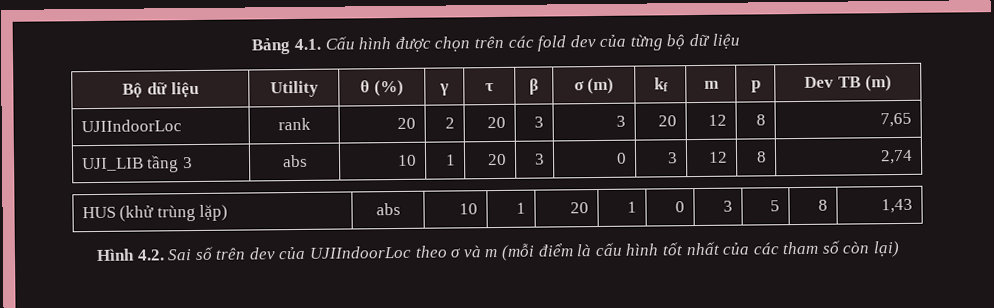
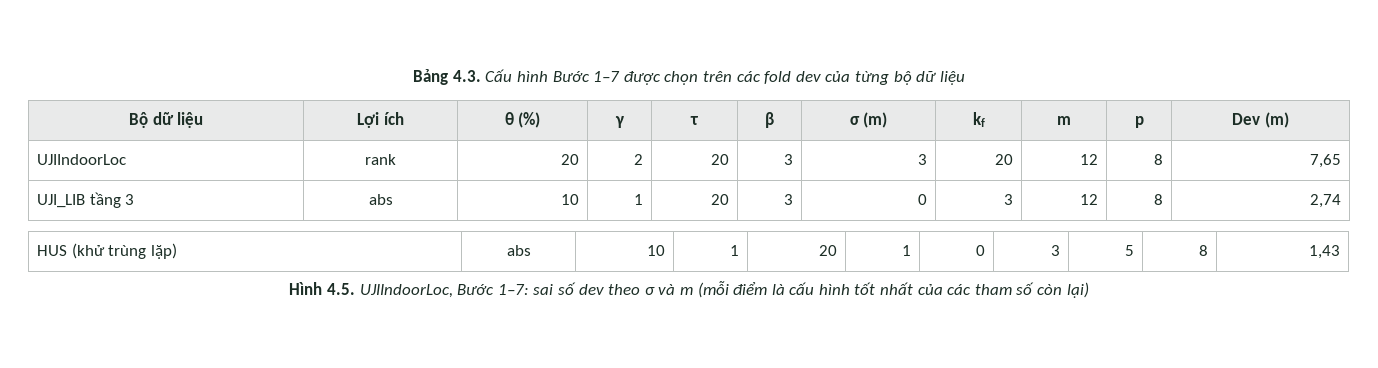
- Bảng 4.1. Cấu hình được chọn trên các fold dev của từng bộ dữ liệu
+ Bảng 4.3. Cấu hình Bước 1–7 được chọn trên các fold dev của từng bộ dữ liệu
- Bộ dữ liệu | Utility | θ (%) | γ | τ | β | σ (m) | kf | m | p | Dev TB (m)
+ Bộ dữ liệu | Lợi ích | θ (%) | γ | τ | β | σ (m) | kf | m | p | Dev (m)
- Hình 4.2. Sai số trên dev của UJIIndoorLoc theo σ và m (mỗi điểm là cấu hình tốt nhất của các tham số còn lại)
+ Hình 4.5. UJIIndoorLoc, Bước 1–7: sai số dev theo σ và m (mỗi điểm là cấu hình tốt nhất của các tham số còn lại)

